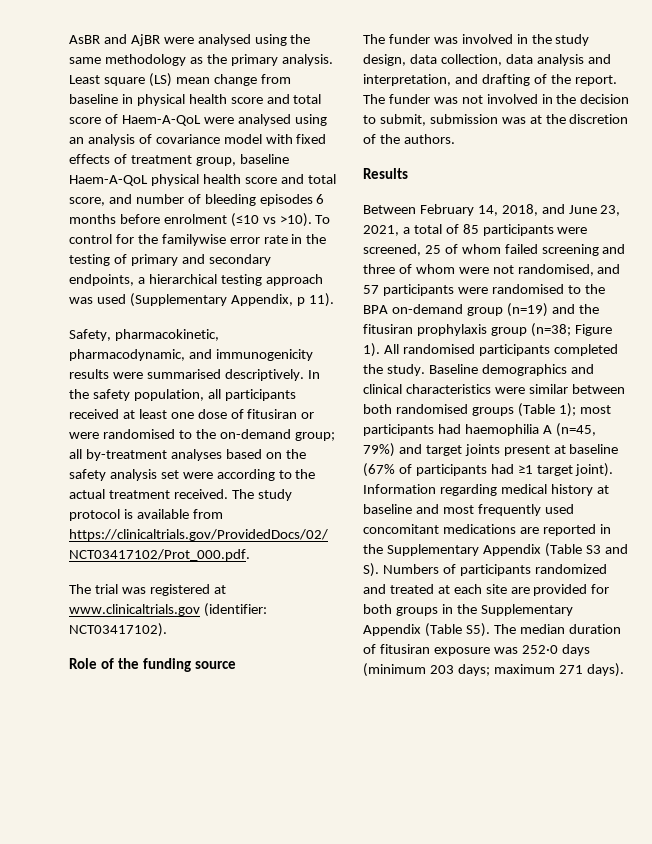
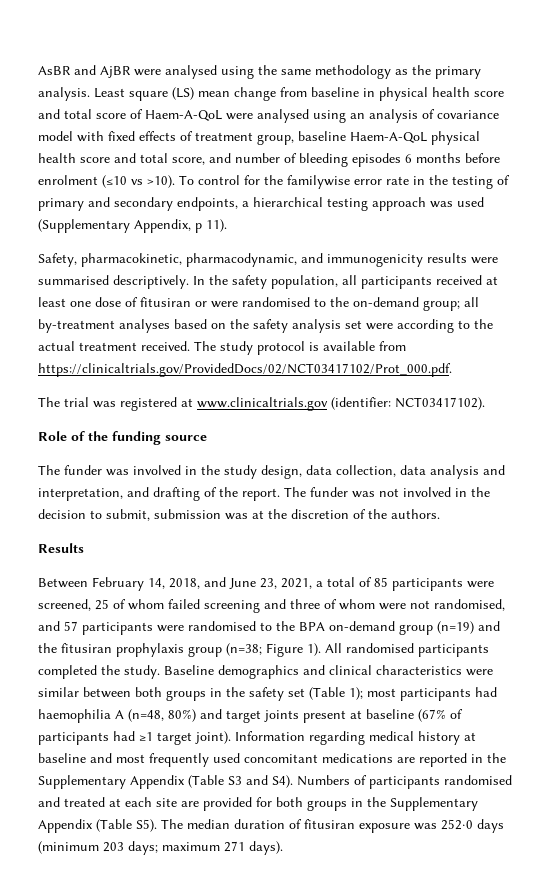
- Baseline demographics and clinical characteristics were similar between both randomised groups (Table 1); most participants had haemophilia A (n=45, 79%) and target joints present at baseline (67% of participants had ≥1 target joint).
+ Baseline demographics and clinical characteristics were similar between both groups in the safety set (Table 1); most participants had haemophilia A (n=48, 80%) and target joints present at baseline (67% of participants had ≥1 target joint).
- Information regarding medical history at baseline and most frequently used concomitant medications are reported in the Supplementary Appendix (Table S3 and S). Numbers of participants randomized and treated at each site are provided for both groups in the Supplementary Appendix (Table S5). The median duration of fitusiran exposure was 252·0 days (minimum 203 days; maximum 271 days).
+ Information regarding medical history at baseline and most frequently used concomitant medications are reported in the Supplementary Appendix (Table S3 and S4). Numbers of participants randomised and treated at each site are provided for both groups in the Supplementary Appendix (Table S5). The median duration of fitusiran exposure was 252·0 days (minimum 203 days; maximum 271 days).

